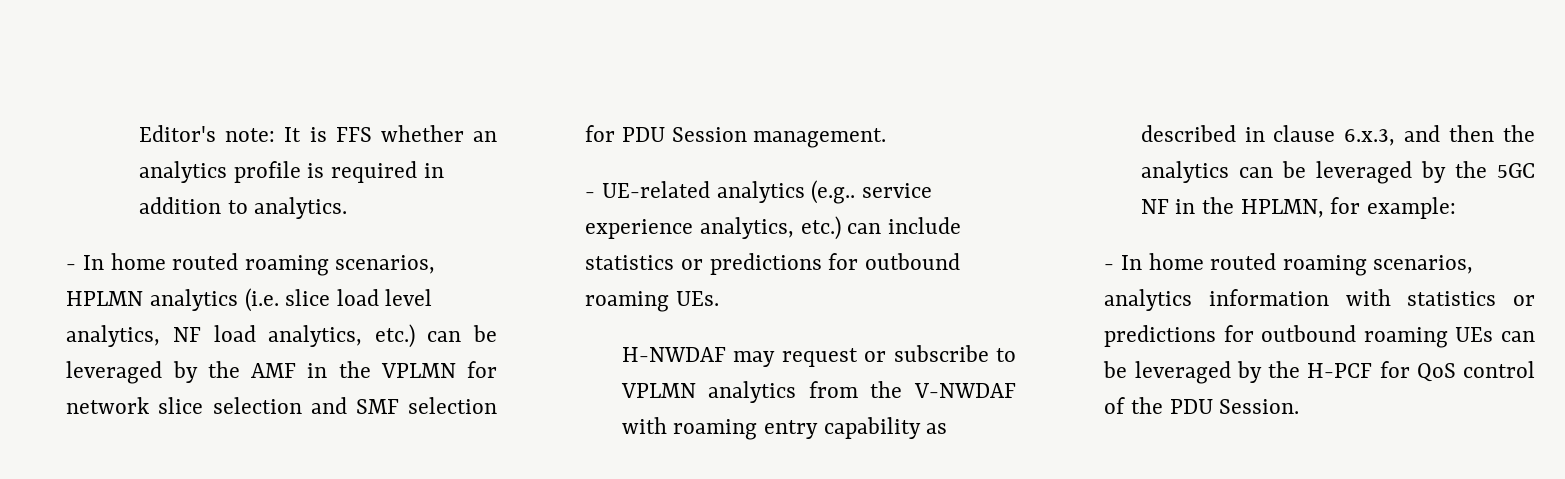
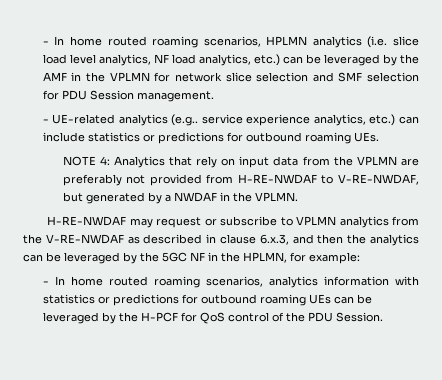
- Editor's note: It is FFS whether an analytics profile is required in addition to analytics.
- H-NWDAF may request or subscribe to VPLMN analytics from the V-NWDAF with roaming entry capability as described in clause 6.x.3, and then the analytics can be leveraged by the 5GC NF in the HPLMN, for example:
+ NOTE 4: Analytics that rely on input data from the VPLMN are preferably not provided from H-RE-NWDAF to V-RE-NWDAF, but generated by a NWDAF in the VPLMN.
+ H-RE-NWDAF may request or subscribe to VPLMN analytics from the V-RE-NWDAF as described in clause 6.x.3, and then the analytics can be leveraged by the 5GC NF in the HPLMN, for example:

